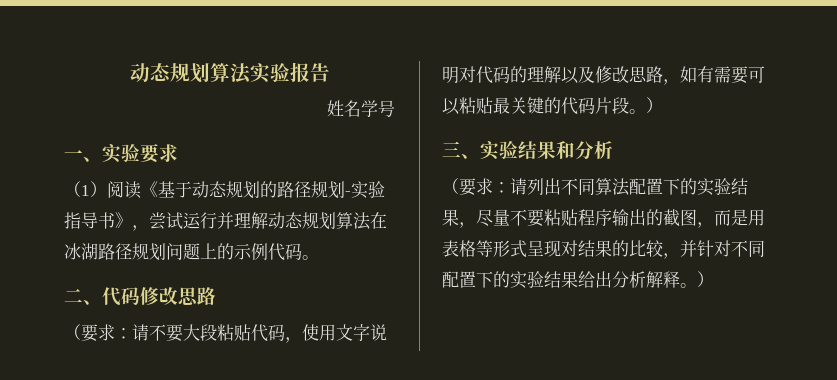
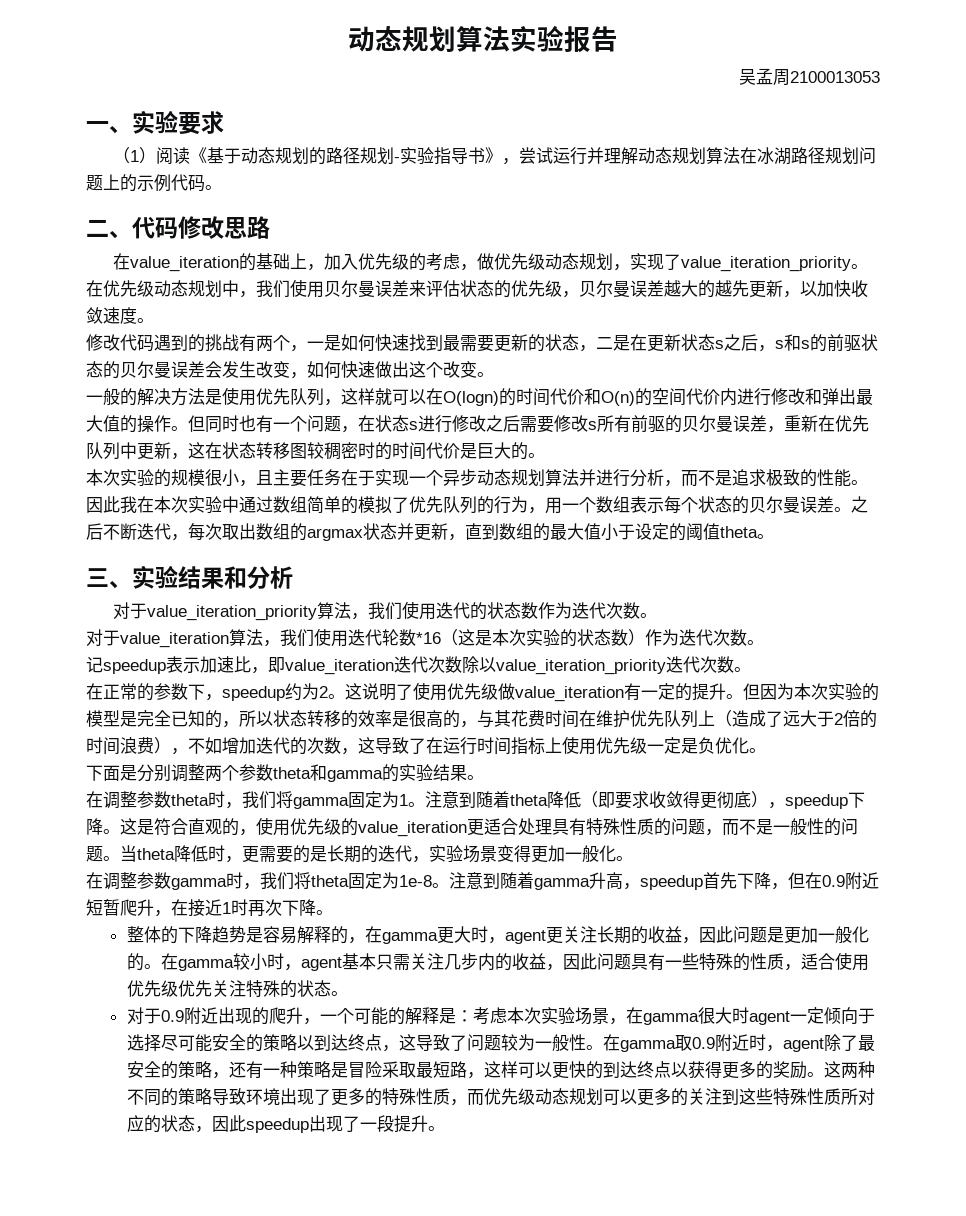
- 姓名学号
+ 吴孟周2100013053
- （要求：请不要大段粘贴代码，使用文字说明对代码的理解以及修改思路，如有需要可以粘贴最关键的代码片段。）
+ 在value_iteration的基础上，加入优先级的考虑，做优先级动态规划，实现了value_iteration_priority。在优先级动态规划中，我们使用贝尔曼误差来评估状态的优先级，贝尔曼误差越大的越先更新，以加快收敛速度。
+ 修改代码遇到的挑战有两个，一是如何快速找到最需要更新的状态，二是在更新状态s之后，s和s的前驱状态的贝尔曼误差会发生改变，如何快速做出这个改变。
+ 一般的解决方法是使用优先队列，这样就可以在O(logn)的时间代价和O(n)的空间代价内进行修改和弹出最大值的操作。但同时也有一个问题，在状态s进行修改之后需要修改s所有前驱的贝尔曼误差，重新在优先队列中更新，这在状态转移图较稠密时的时间代价是巨大的。
+ 本次实验的规模很小，且主要任务在于实现一个异步动态规划算法并进行分析，而不是追求极致的性能。因此我在本次实验中通过数组简单的模拟了优先队列的行为，用一个数组表示每个状态的贝尔曼误差。之后不断迭代，每次取出数组的argmax状态并更新，直到数组的最大值小于设定的阈值theta。
- （要求：请列出不同算法配置下的实验结果，尽量不要粘贴程序输出的截图，而是用表格等形式呈现对结果的比较，并针对不同配置下的实验结果给出分析解释。）
+ 对于value_iteration_priority算法，我们使用迭代的状态数作为迭代次数。
+ 对于value_iteration算法，我们使用迭代轮数*16（这是本次实验的状态数）作为迭代次数。
+ 记speedup表示加速比，即value_iteration迭代次数除以value_iteration_priority迭代次数。
+ 在正常的参数下，speedup约为2。这说明了使用优先级做value_iteration有一定的提升。但因为本次实验的模型是完全已知的，所以状态转移的效率是很高的，与其花费时间在维护优先队列上（造成了远大于2倍的时间浪费），不如增加迭代的次数，这导致了在运行时间指标上使用优先级一定是负优化。
+ 下面是分别调整两个参数theta和gamma的实验结果。
+ 在调整参数theta时，我们将gamma固定为1。注意到随着theta降低（即要求收敛得更彻底），speedup下降。这是符合直观的，使用优先级的value_iteration更适合处理具有特殊性质的问题，而不是一般性的问题。当theta降低时，更需要的是长期的迭代，实验场景变得更加一般化。
+ 在调整参数gamma时，我们将theta固定为1e-8。注意到随着gamma升高，speedup首先下降，但在0.9附近短暂爬升，在接近1时再次下降。
+ 整体的下降趋势是容易解释的，在gamma更大时，agent更关注长期的收益，因此问题是更加一般化的。在gamma较小时，agent基本只需关注几步内的收益，因此问题具有一些特殊的性质，适合使用优先级优先关注特殊的状态。
+ 对于0.9附近出现的爬升，一个可能的解释是：考虑本次实验场景，在gamma很大时agent一定倾向于选择尽可能安全的策略以到达终点，这导致了问题较为一般性。在gamma取0.9附近时，agent除了最安全的策略，还有一种策略是冒险采取最短路，这样可以更快的到达终点以获得更多的奖励。这两种不同的策略导致环境出现了更多的特殊性质，而优先级动态规划可以更多的关注到这些特殊性质所对应的状态，因此speedup出现了一段提升。

